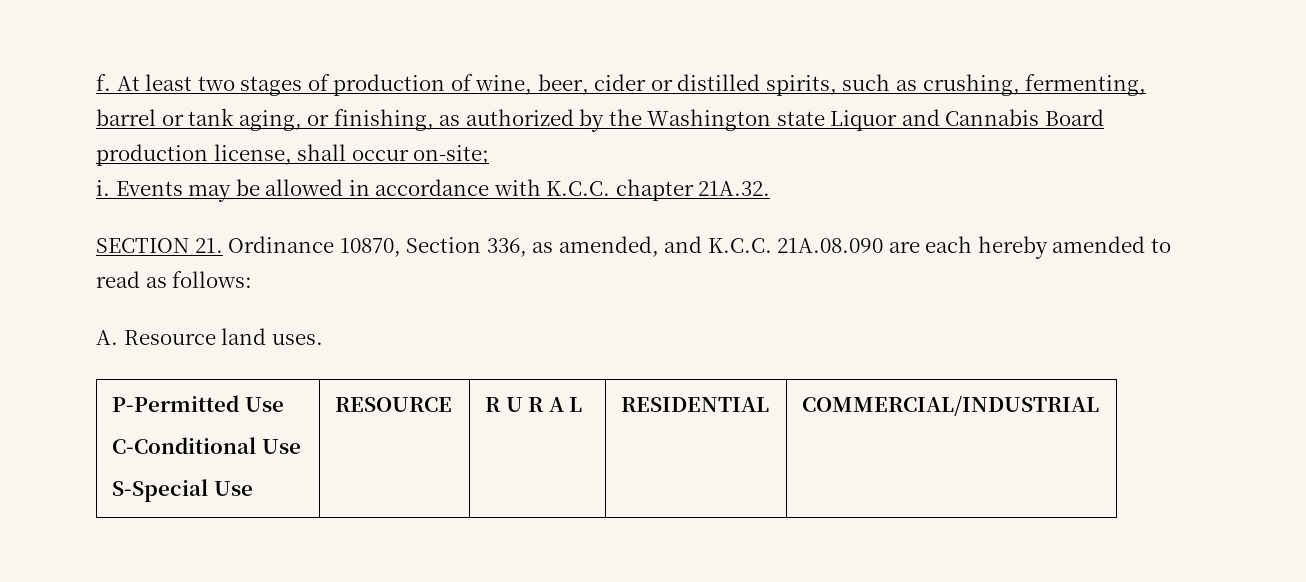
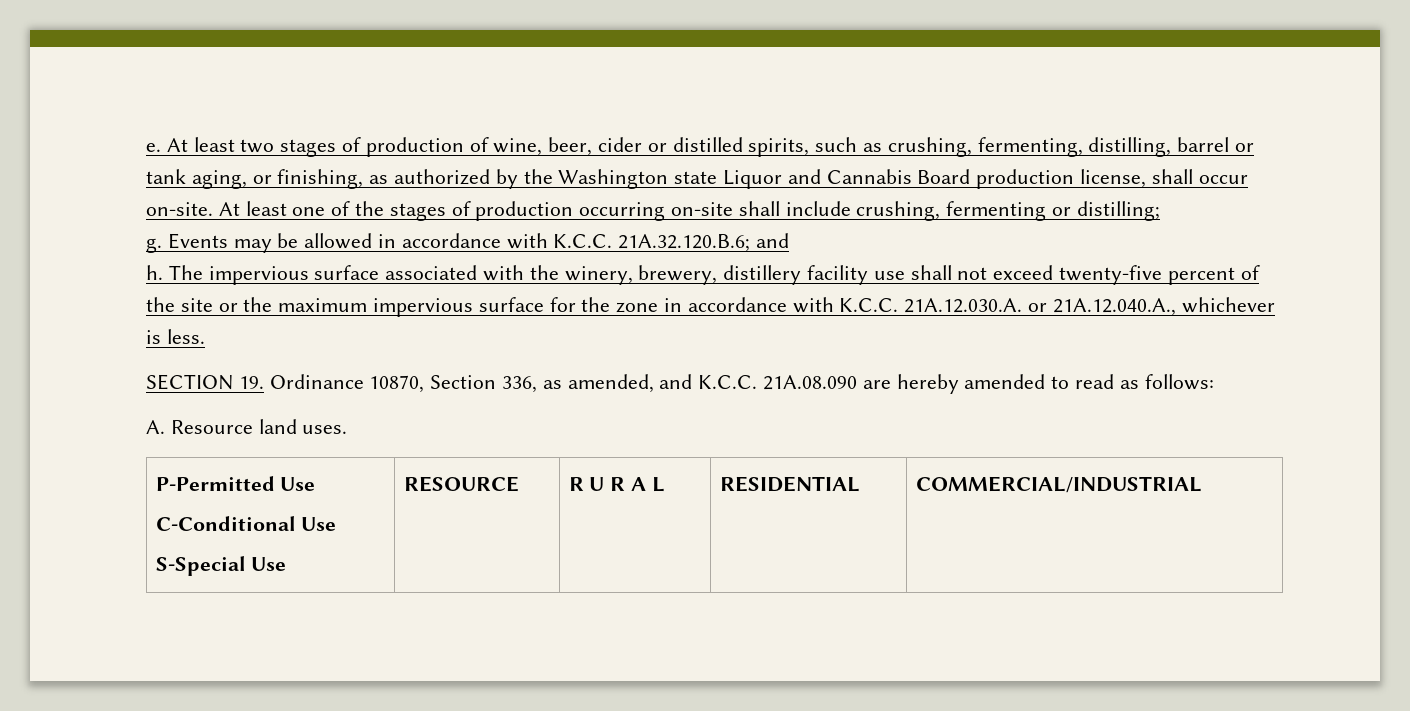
- f.
+ e.
- At least two stages of production of wine, beer, cider or distilled spirits, such as crushing, fermenting, barrel or tank aging, or finishing, as authorized by the Washington state Liquor and Cannabis Board production license, shall occur on-site;
- i.
+ At least two stages of production of wine, beer, cider or distilled spirits, such as crushing, fermenting, distilling, barrel or tank aging, or finishing, as authorized by the Washington state Liquor and Cannabis Board production license, shall occur on-site. At least one of the stages of production occurring on-site shall include crushing, fermenting or distilling;
+ g.
- Events may be allowed in accordance with K.C.C. chapter 21A.32.
+ Events may be allowed in accordance with K.C.C. 21A.32.120.B.6; and
+ h. The impervious surface associated with the winery, brewery, distillery facility use shall not exceed twenty-five percent of the site or the maximum impervious surface for the zone in accordance with K.C.C. 21A.12.030.A. or 21A.12.040.A., whichever is less.
- SECTION 21. Ordinance 10870, Section 336, as amended, and K.C.C. 21A.08.090 are each hereby amended to read as follows:
+ SECTION 19. Ordinance 10870, Section 336, as amended, and K.C.C. 21A.08.090 are hereby amended to read as follows:

